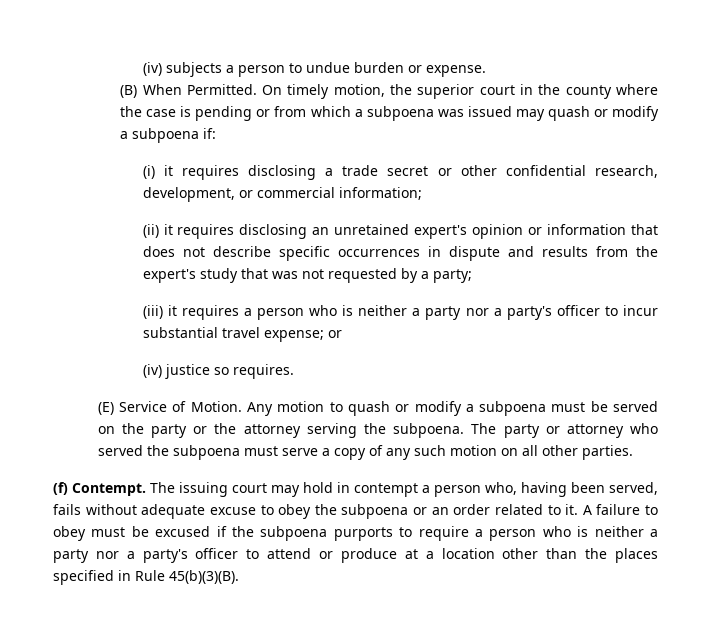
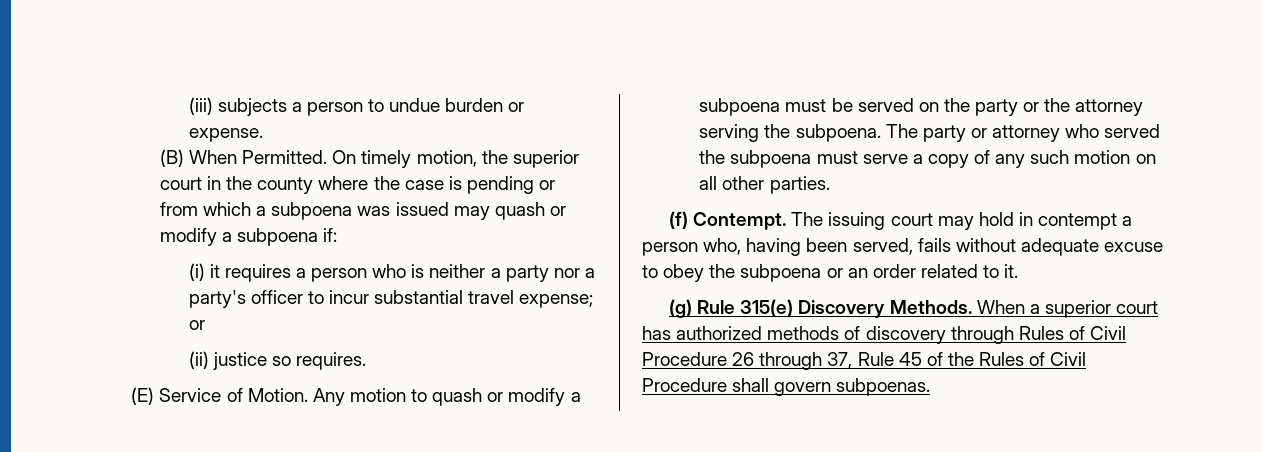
- (iv) subjects a person to undue burden or expense.
+ (iii) subjects a person to undue burden or expense.
- (i) it requires disclosing a trade secret or other confidential research, development, or commercial information;
- (ii) it requires disclosing an unretained expert's opinion or information that does not describe specific occurrences in dispute and results from the expert's study that was not requested by a party;
- (iii) it requires a person who is neither a party nor a party's officer to incur substantial travel expense; or
+ (i) it requires a person who is neither a party nor a party's officer to incur substantial travel expense; or
- (iv) justice so requires.
+ (ii) justice so requires.
- The issuing court may hold in contempt a person who, having been served, fails without adequate excuse to obey the subpoena or an order related to it. A failure to obey must be excused if the subpoena purports to require a person who is neither a party nor a party's officer to attend or produce at a location other than the places specified in Rule 45(b)(3)(B).
+ The issuing court may hold in contempt a person who, having been served, fails without adequate excuse to obey the subpoena or an order related to it.
+ (g) Rule 315(e) Discovery Methods. When a superior court has authorized methods of discovery through Rules of Civil Procedure 26 through 37, Rule 45 of the Rules of Civil Procedure shall govern subpoenas.

